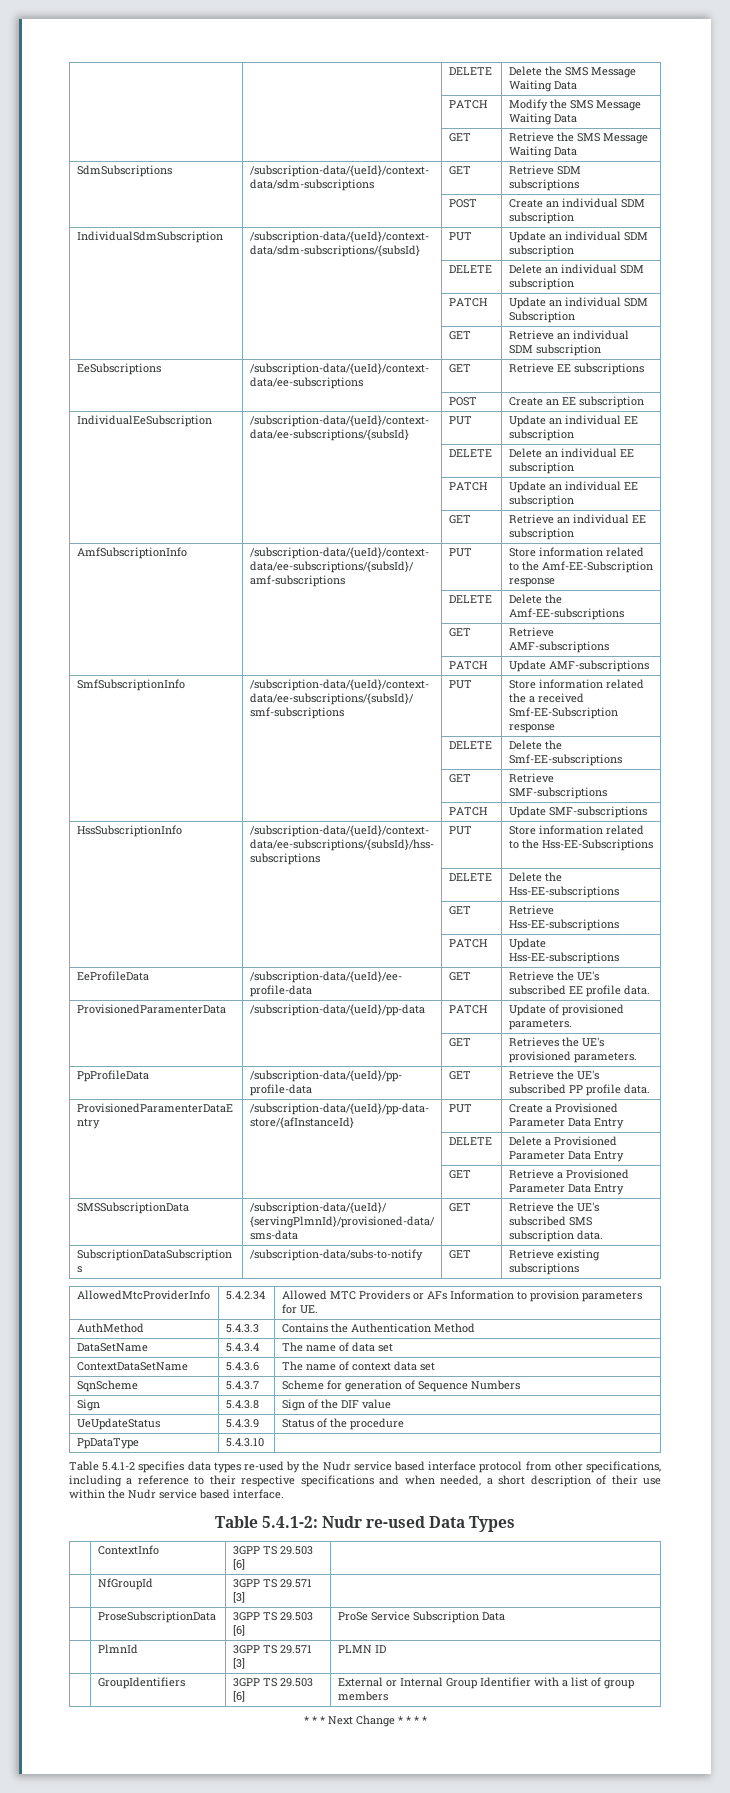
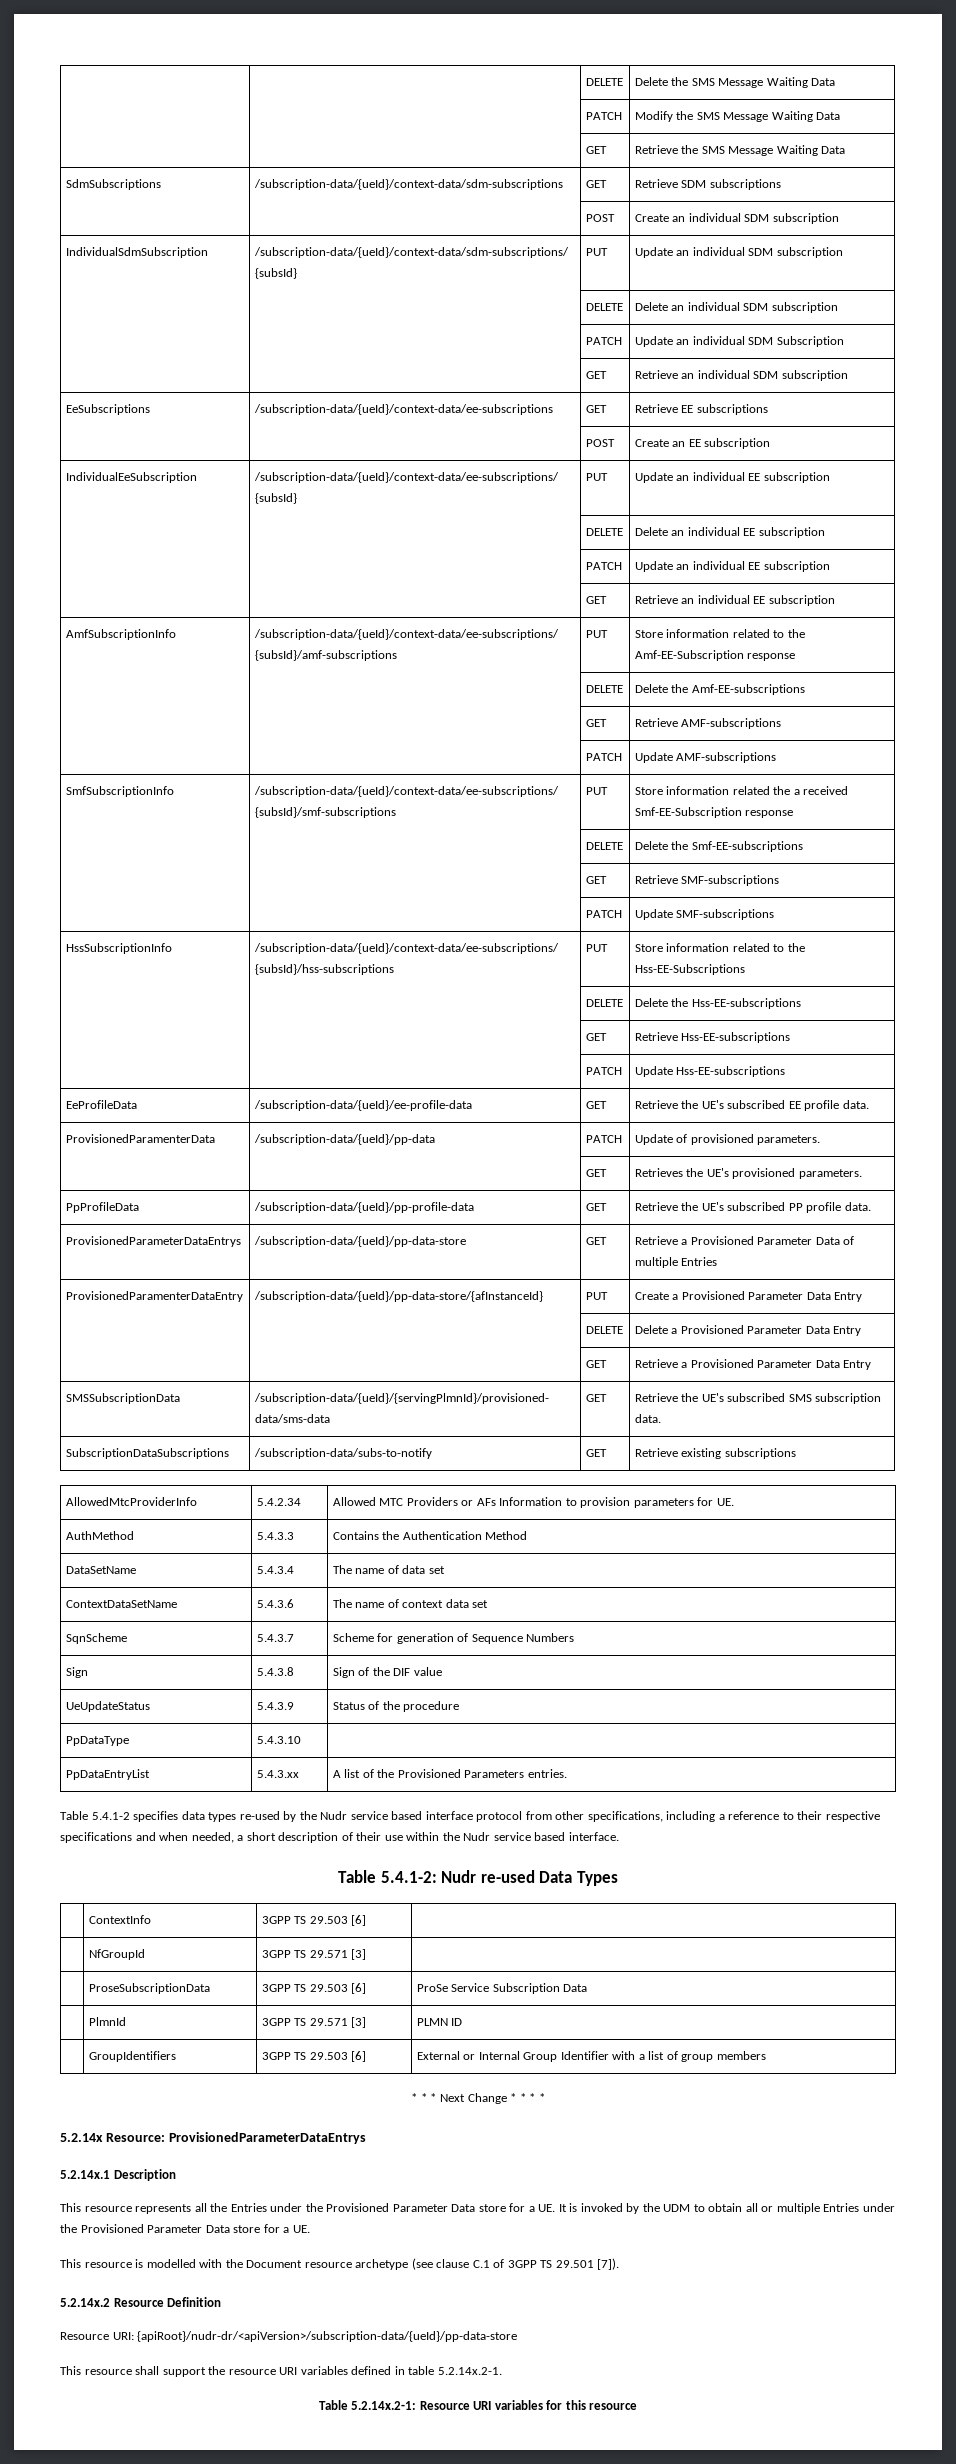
+ ProvisionedParameterDataEntrys | /subscription-data/{ueId}/pp-data-store | GET | Retrieve a Provisioned Parameter Data of multiple Entries
+ PpDataEntryList | 5.4.3.xx | A list of the Provisioned Parameters entries.
+ 5.2.14x Resource: ProvisionedParameterDataEntrys
+ 5.2.14x.1 Description
+ This resource represents all the Entries under the Provisioned Parameter Data store for a UE. It is invoked by the UDM to obtain all or multiple Entries under the Provisioned Parameter Data store for a UE.
+ This resource is modelled with the Document resource archetype (see clause C.1 of 3GPP TS 29.501 [7]).
+ 5.2.14x.2 Resource Definition
+ Resource URI: {apiRoot}/nudr-dr/<apiVersion>/subscription-data/{ueId}/pp-data-store
+ This resource shall support the resource URI variables defined in table 5.2.14x.2-1.
+ Table 5.2.14x.2-1: Resource URI variables for this resource

